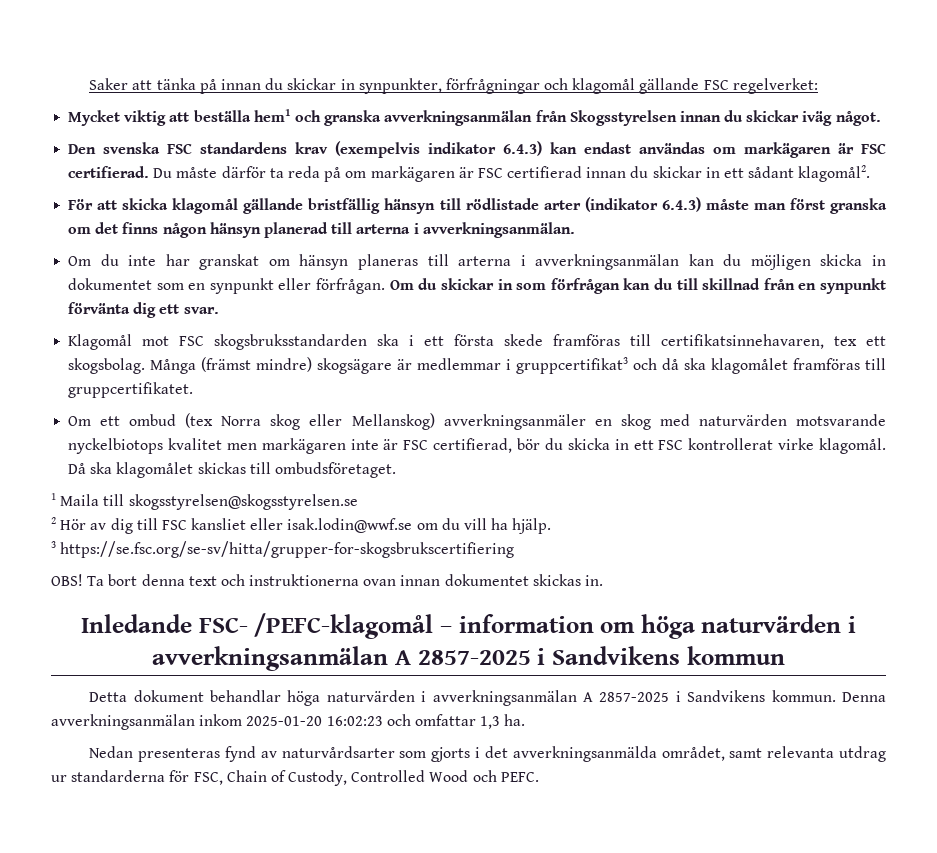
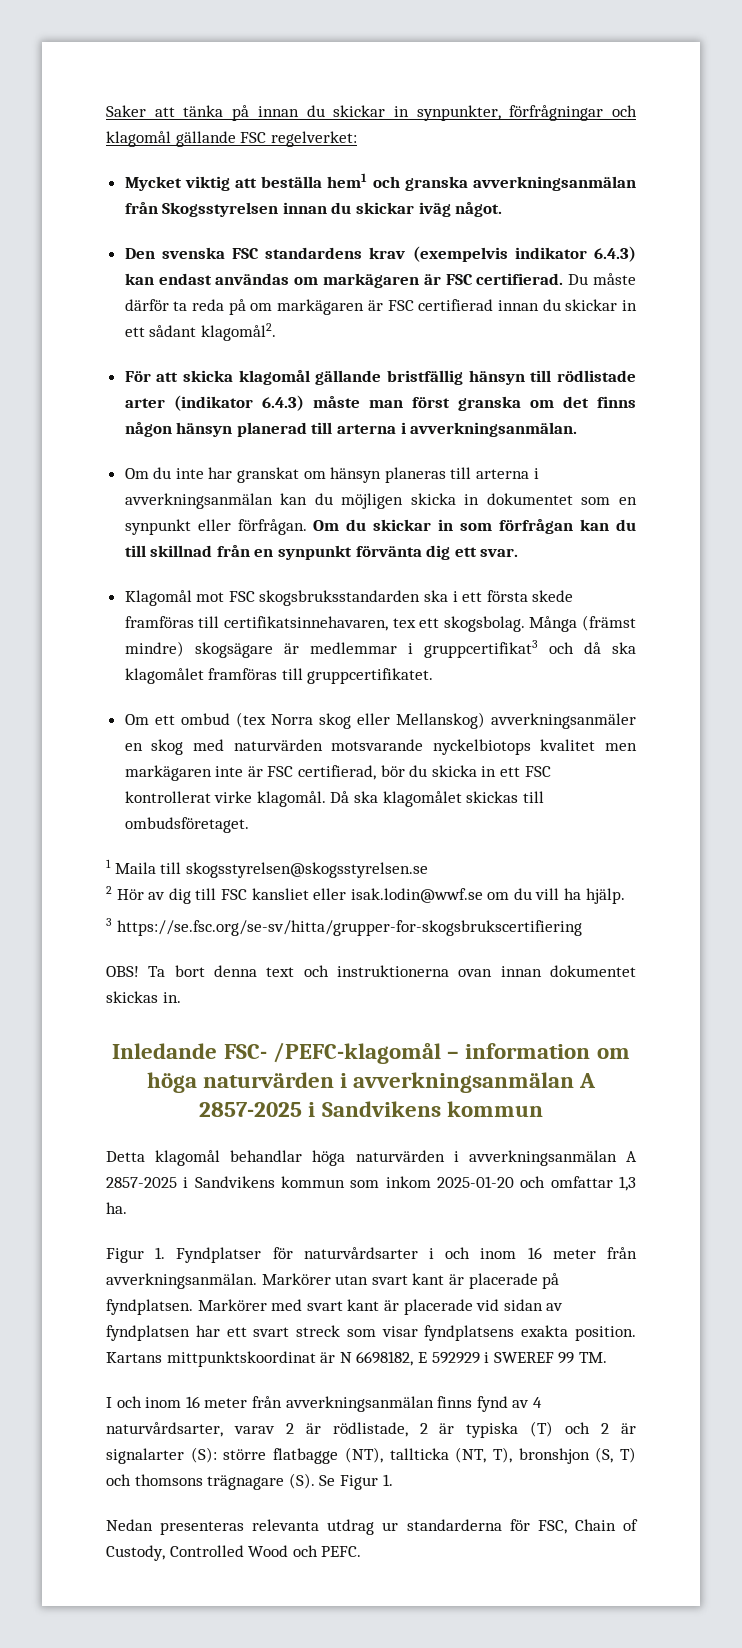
- Detta dokument behandlar höga naturvärden i avverkningsanmälan A 2857-2025 i Sandvikens kommun. Denna avverkningsanmälan inkom 2025-01-20 16:02:23 och omfattar 1,3 ha.
+ Detta klagomål behandlar höga naturvärden i avverkningsanmälan A 2857-2025 i Sandvikens kommun som inkom 2025-01-20 och omfattar 1,3 ha.
- Nedan presenteras fynd av naturvårdsarter som gjorts i det avverkningsanmälda området, samt relevanta utdrag ur standarderna för FSC, Chain of Custody, Controlled Wood och PEFC.
+ Figur 1. Fyndplatser för naturvårdsarter i och inom 16 meter från avverkningsanmälan. Markörer utan svart kant är placerade på fyndplatsen. Markörer med svart kant är placerade vid sidan av fyndplatsen har ett svart streck som visar fyndplatsens exakta position. Kartans mittpunktskoordinat är N 6698182, E 592929 i SWEREF 99 TM.
+ I och inom 16 meter från avverkningsanmälan finns fynd av 4 naturvårdsarter, varav 2 är rödlistade, 2 är typiska (T) och 2 är signalarter (S): större flatbagge (NT), tallticka (NT, T), bronshjon (S, T) och thomsons trägnagare (S). Se Figur 1.
+ Nedan presenteras relevanta utdrag ur standarderna för FSC, Chain of Custody, Controlled Wood och PEFC.

